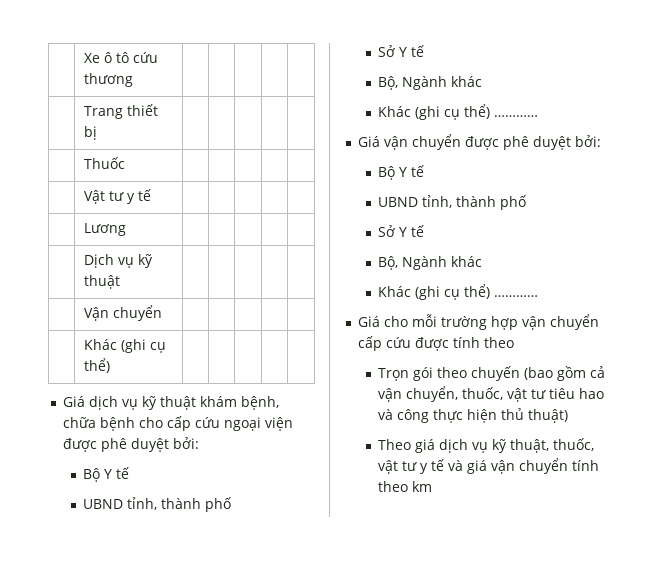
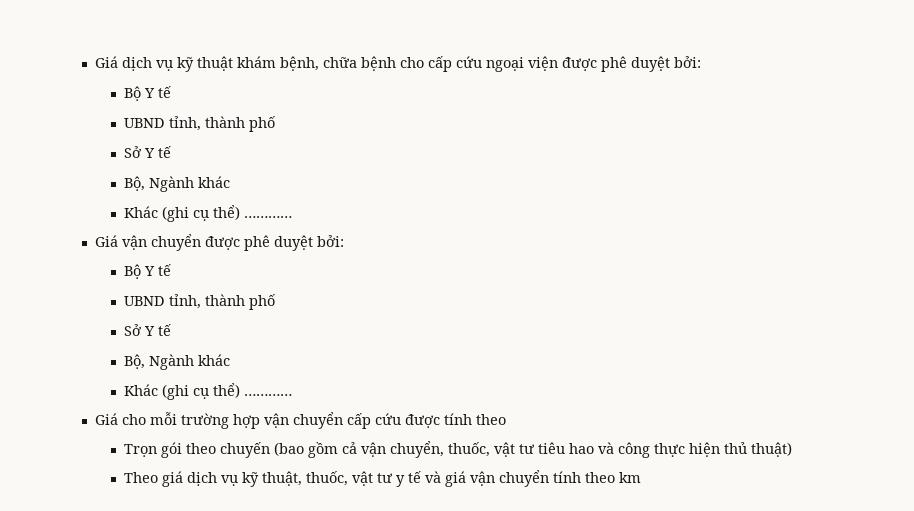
- | Xe ô tô cứu thương | | | | |
- | Trang thiết bị | | | | |
- | Thuốc | | | | |
- | Vật tư y tế | | | | |
- | Lương | | | | |
- | Dịch vụ kỹ thuật | | | | |
- | Vận chuyển | | | | |
- | Khác (ghi cụ thể) | | | | |

